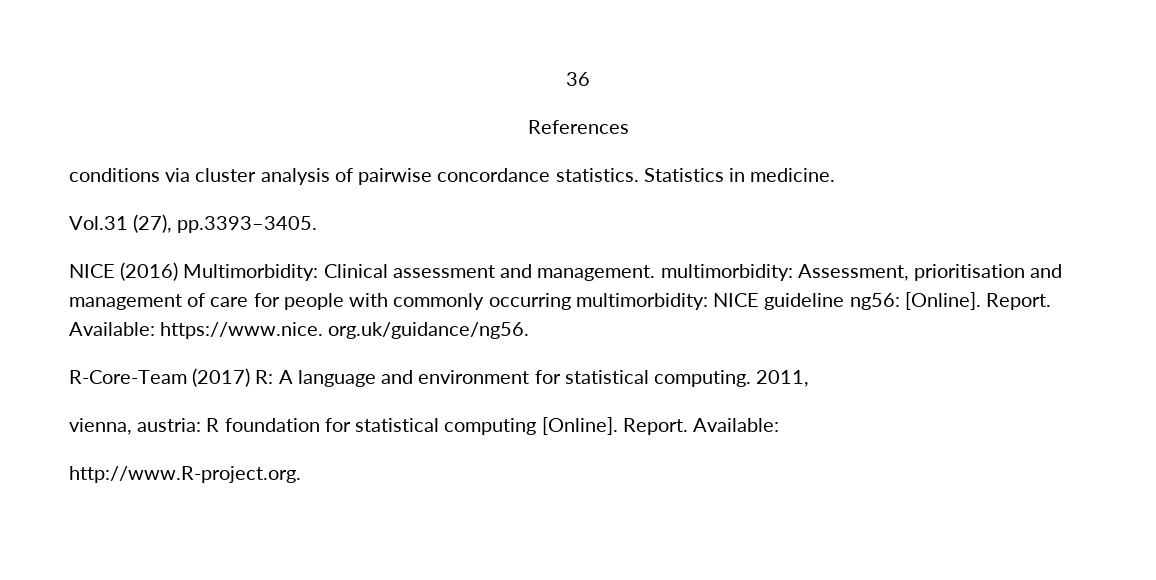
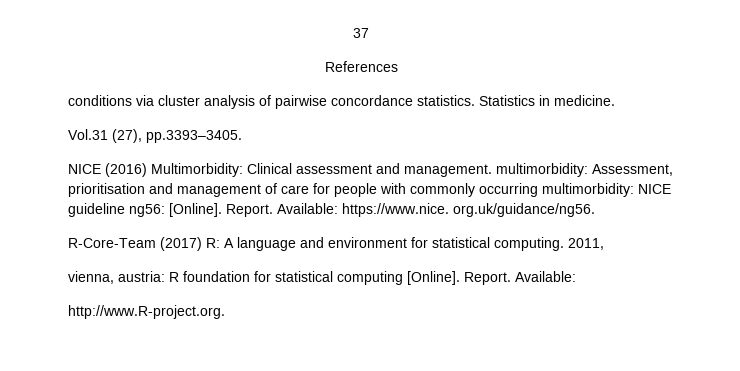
- 36
+ 37

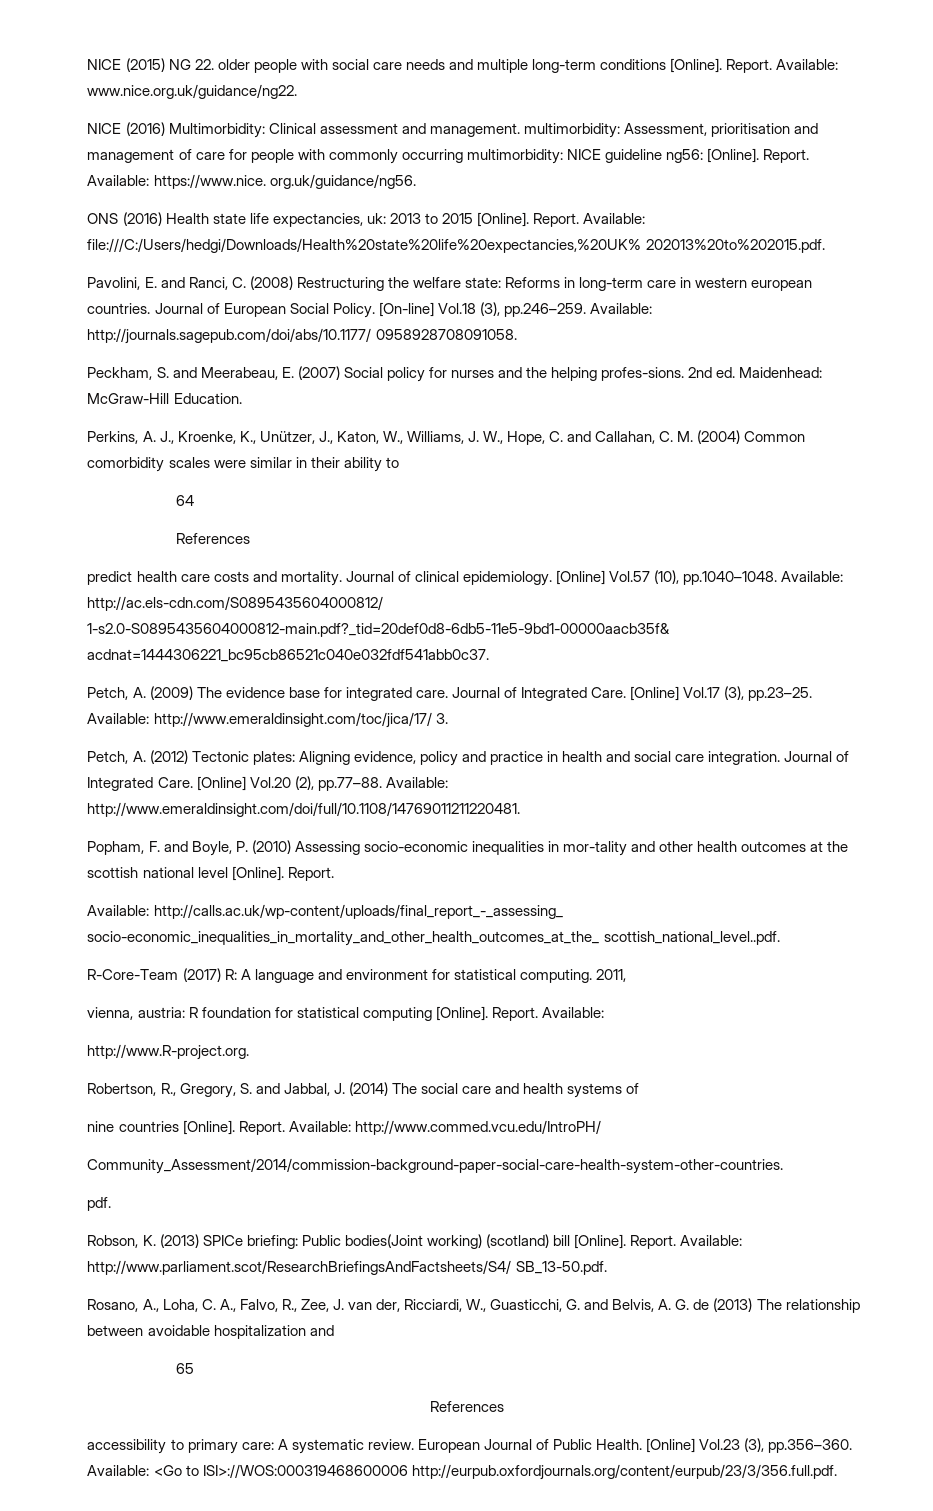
- 37
- References
- conditions via cluster analysis of pairwise concordance statistics. Statistics in medicine.
- Vol.31 (27), pp.3393–3405.
+ NICE (2015) NG 22. older people with social care needs and multiple long-term conditions [Online]. Report. Available: www.nice.org.uk/guidance/ng22.
+ ONS (2016) Health state life expectancies, uk: 2013 to 2015 [Online]. Report. Available: file:///C:/Users/hedgi/Downloads/Health%20state%20life%20expectancies,%20UK% 202013%20to%202015.pdf.
+ Pavolini, E. and Ranci, C. (2008) Restructuring the welfare state: Reforms in long-term care in western european countries. Journal of European Social Policy. [On-line] Vol.18 (3), pp.246–259. Available: http://journals.sagepub.com/doi/abs/10.1177/ 0958928708091058.
+ Peckham, S. and Meerabeau, E. (2007) Social policy for nurses and the helping profes-sions. 2nd ed. Maidenhead: McGraw-Hill Education.
+ Perkins, A. J., Kroenke, K., Unützer, J., Katon, W., Williams, J. W., Hope, C. and Callahan, C. M. (2004) Common comorbidity scales were similar in their ability to
+ 64
+ References
+ predict health care costs and mortality. Journal of clinical epidemiology. [Online] Vol.57 (10), pp.1040–1048. Available: http://ac.els-cdn.com/S0895435604000812/ 1-s2.0-S0895435604000812-main.pdf?_tid=20def0d8-6db5-11e5-9bd1-00000aacb35f& acdnat=1444306221_bc95cb86521c040e032fdf541abb0c37.
+ Petch, A. (2009) The evidence base for integrated care. Journal of Integrated Care. [Online] Vol.17 (3), pp.23–25. Available: http://www.emeraldinsight.com/toc/jica/17/ 3.
+ Petch, A. (2012) Tectonic plates: Aligning evidence, policy and practice in health and social care integration. Journal of Integrated Care. [Online] Vol.20 (2), pp.77–88. Available: http://www.emeraldinsight.com/doi/full/10.1108/14769011211220481.
+ Popham, F. and Boyle, P. (2010) Assessing socio-economic inequalities in mor-tality and other health outcomes at the scottish national level [Online]. Report.
+ Available: http://calls.ac.uk/wp-content/uploads/final_report_-_assessing_ socio-economic_inequalities_in_mortality_and_other_health_outcomes_at_the_ scottish_national_level..pdf.
+ Robertson, R., Gregory, S. and Jabbal, J. (2014) The social care and health systems of
+ nine countries [Online]. Report. Available: http://www.commed.vcu.edu/IntroPH/
+ Community_Assessment/2014/commission-background-paper-social-care-health-system-other-countries.
+ pdf.
+ Robson, K. (2013) SPICe briefing: Public bodies(Joint working) (scotland) bill [Online]. Report. Available: http://www.parliament.scot/ResearchBriefingsAndFactsheets/S4/ SB_13-50.pdf.
+ Rosano, A., Loha, C. A., Falvo, R., Zee, J. van der, Ricciardi, W., Guasticchi, G. and Belvis, A. G. de (2013) The relationship between avoidable hospitalization and
+ 65
+ References
+ accessibility to primary care: A systematic review. European Journal of Public Health. [Online] Vol.23 (3), pp.356–360. Available: <Go to ISI>://WOS:000319468600006 http://eurpub.oxfordjournals.org/content/eurpub/23/3/356.full.pdf.

